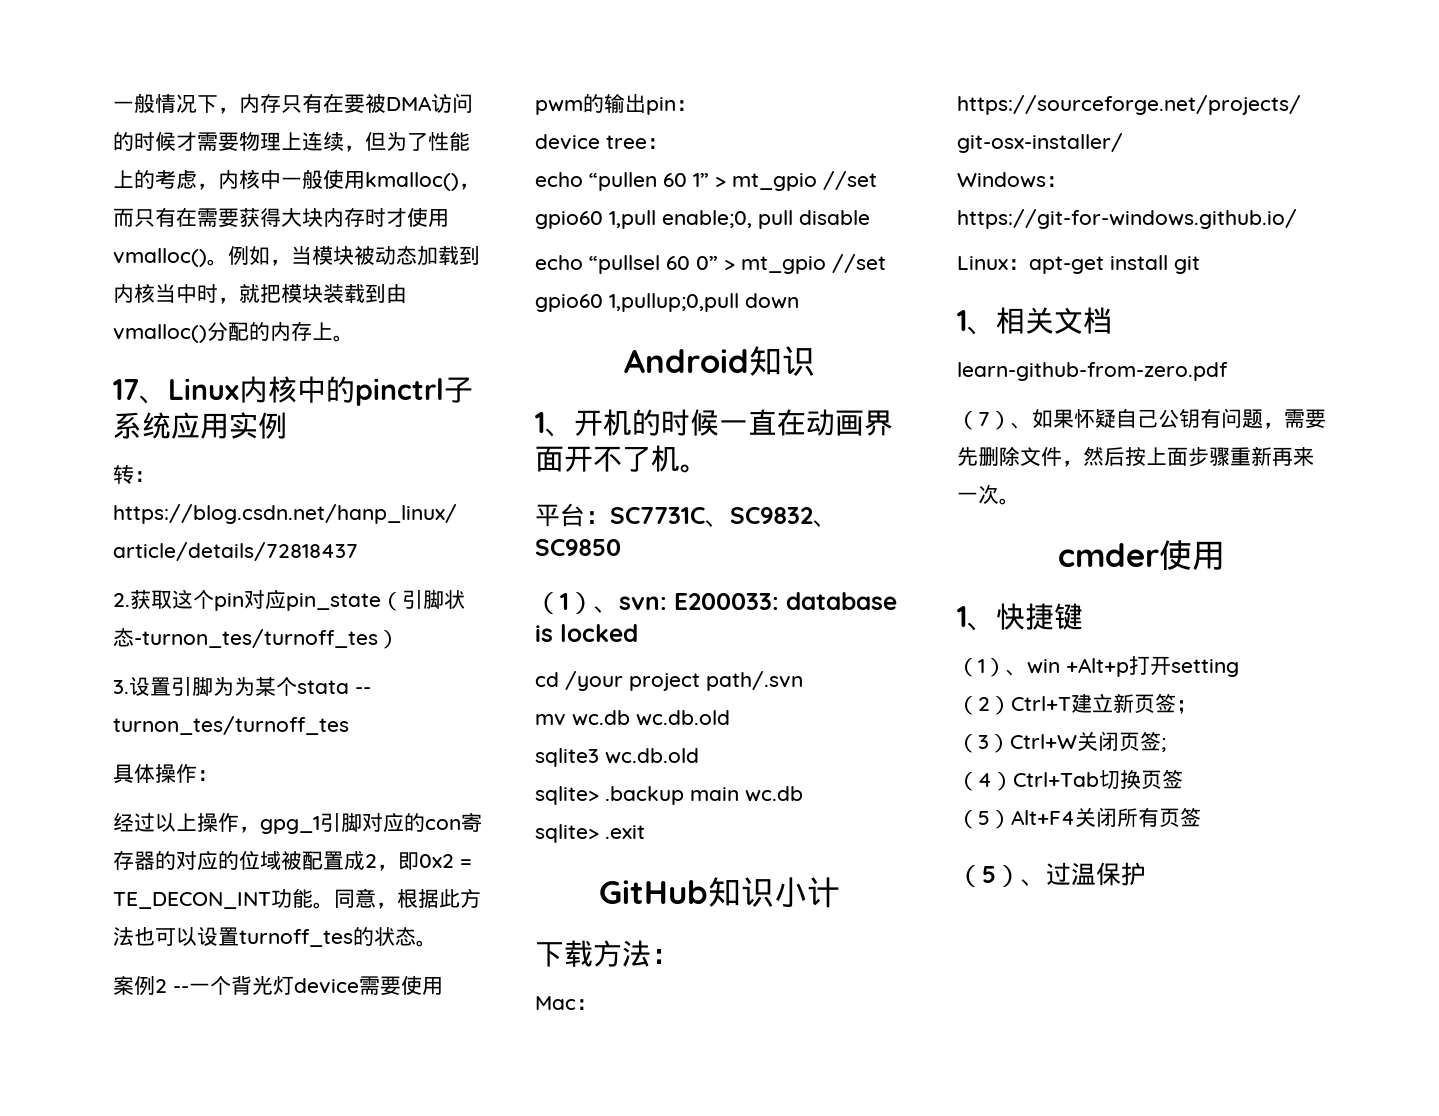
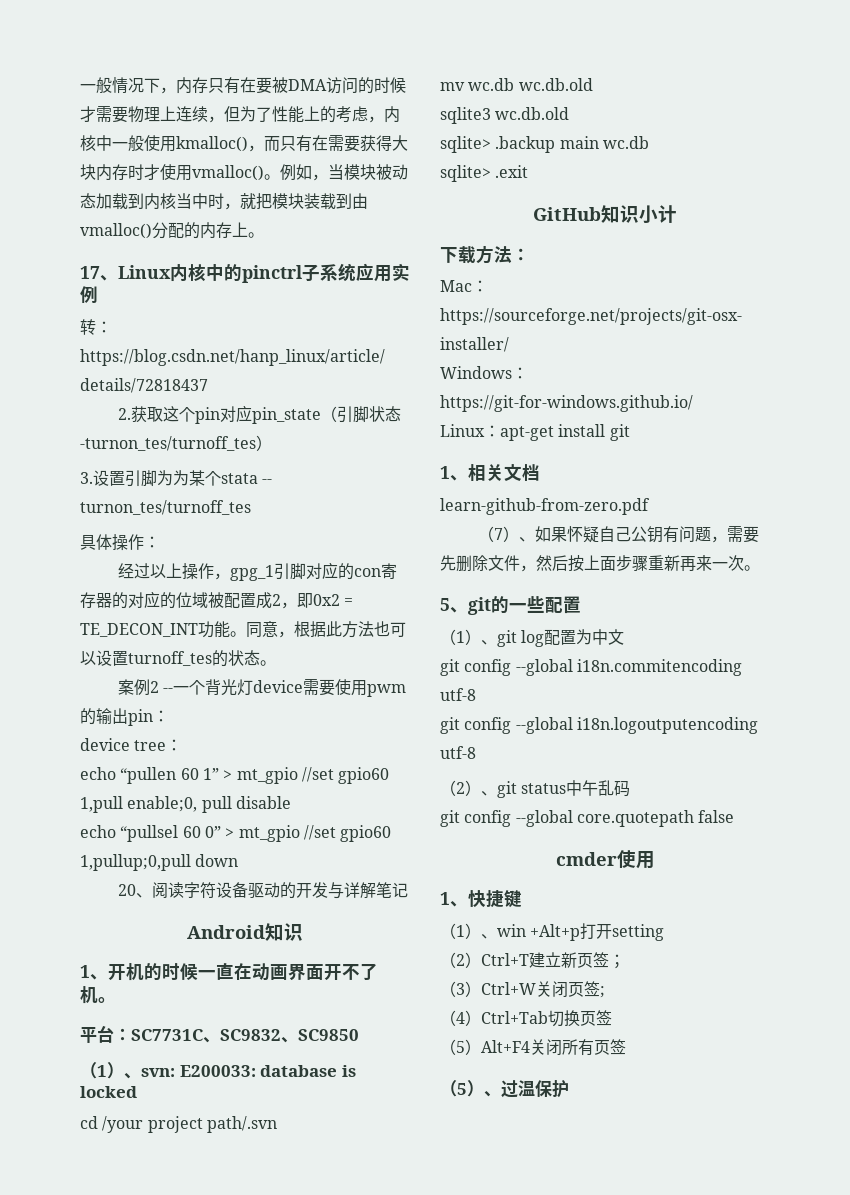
+ 20、阅读字符设备驱动的开发与详解笔记
+ 5、git的一些配置
+ （1）、git log配置为中文
+ git config --global i18n.commitencoding utf-8
+ git config --global i18n.logoutputencoding utf-8
+ （2）、git status中午乱码
+ git config --global core.quotepath false

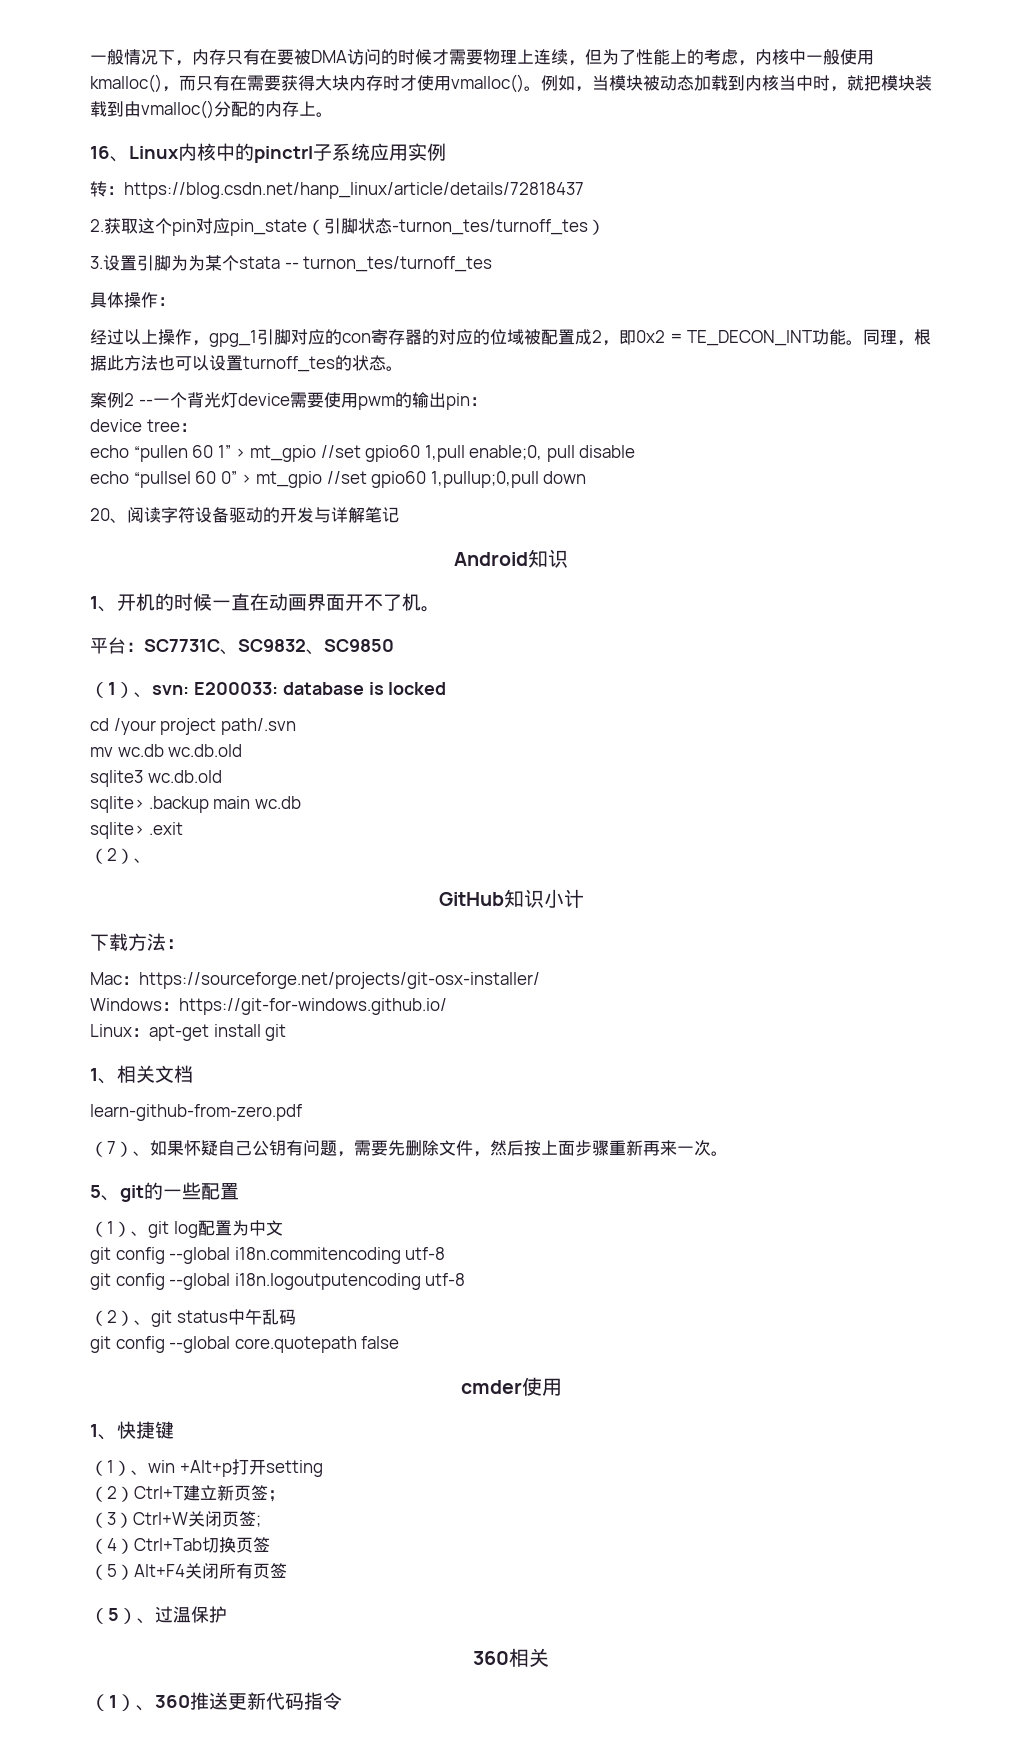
- 17、Linux内核中的pinctrl子系统应用实例
+ 16、Linux内核中的pinctrl子系统应用实例
- 同意，根据此方法也可以设置turnoff_tes的状态。
+ 同理，根据此方法也可以设置turnoff_tes的状态。
  sqlite> .exit
+ （2）、
+ 360相关
+ （1）、360推送更新代码指令

